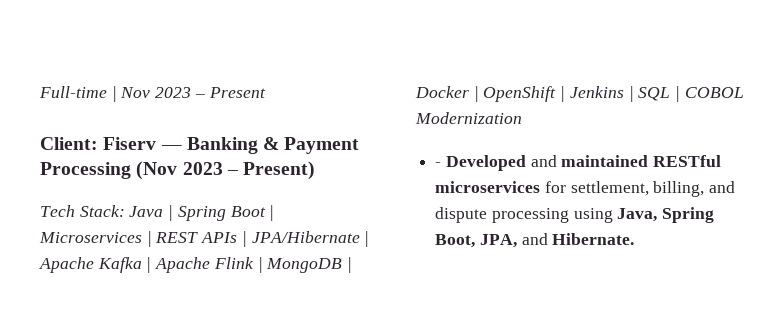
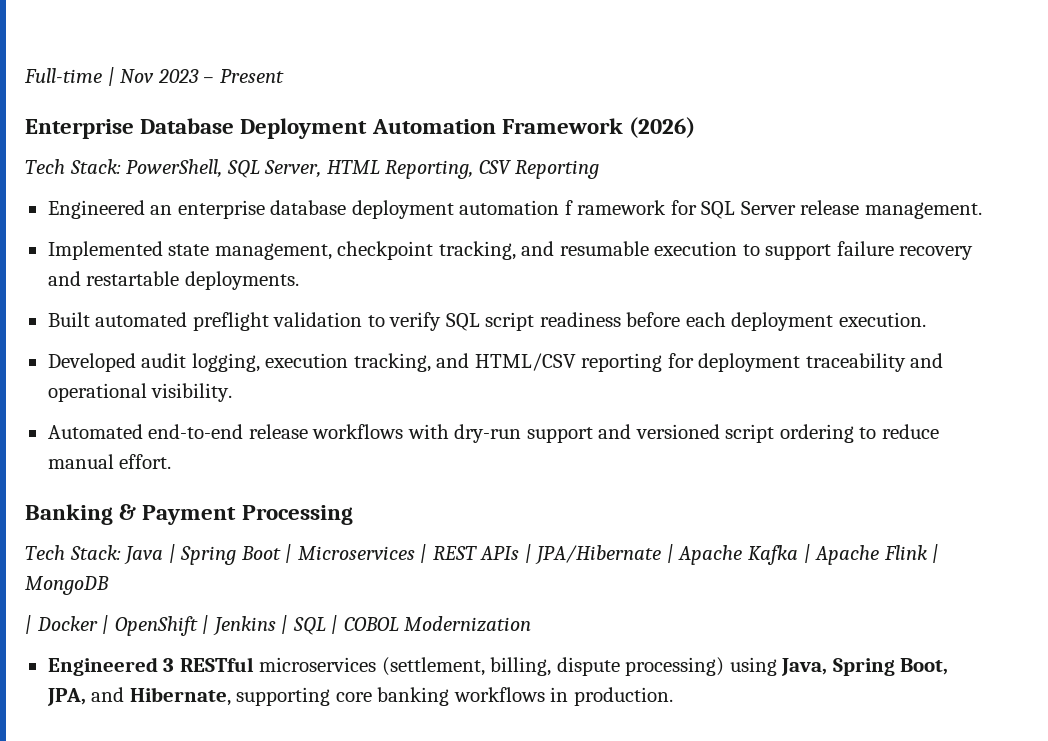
- Client: Fiserv — Banking & Payment Processing (Nov 2023 – Present)
+ Enterprise Database Deployment Automation Framework (2026)
+ Tech Stack: PowerShell, SQL Server, HTML Reporting, CSV Reporting
+ Engineered an enterprise database deployment automation f ramework for SQL Server release management.
+ Implemented state management, checkpoint tracking, and resumable execution to support failure recovery and restartable deployments.
+ Built automated preflight validation to verify SQL script readiness before each deployment execution.
+ Developed audit logging, execution tracking, and HTML/CSV reporting for deployment traceability and operational visibility.
+ Automated end-to-end release workflows with dry-run support and versioned script ordering to reduce manual effort.
+ Banking & Payment Processing
- Tech Stack: Java | Spring Boot | Microservices | REST APIs | JPA/Hibernate | Apache Kafka | Apache Flink | MongoDB | Docker | OpenShift | Jenkins | SQL | COBOL Modernization
+ Tech Stack: Java | Spring Boot | Microservices | REST APIs | JPA/Hibernate | Apache Kafka | Apache Flink | MongoDB
+ | Docker | OpenShift | Jenkins | SQL | COBOL Modernization
- - Developed and maintained RESTful microservices for settlement, billing, and dispute processing using Java, Spring Boot, JPA, and Hibernate.
+ Engineered 3 RESTful microservices (settlement, billing, dispute processing) using Java, Spring Boot, JPA, and Hibernate, supporting core banking workflows in production.

